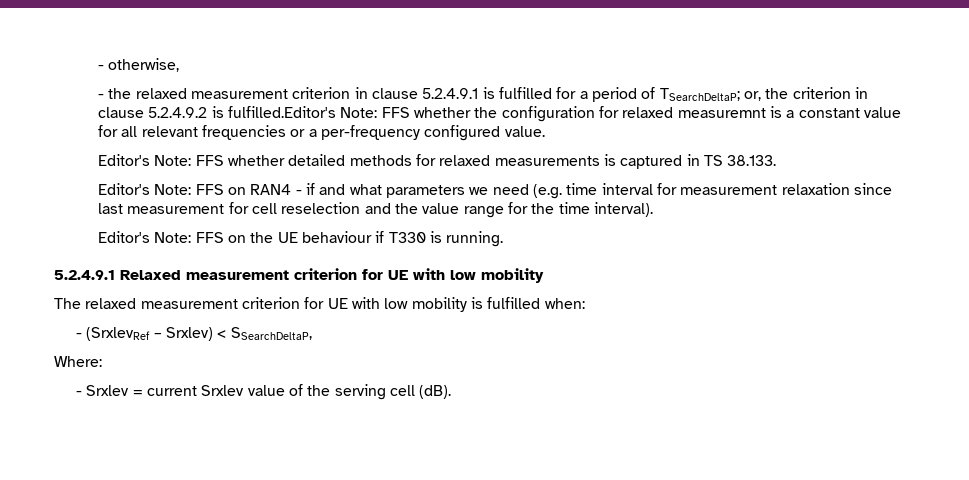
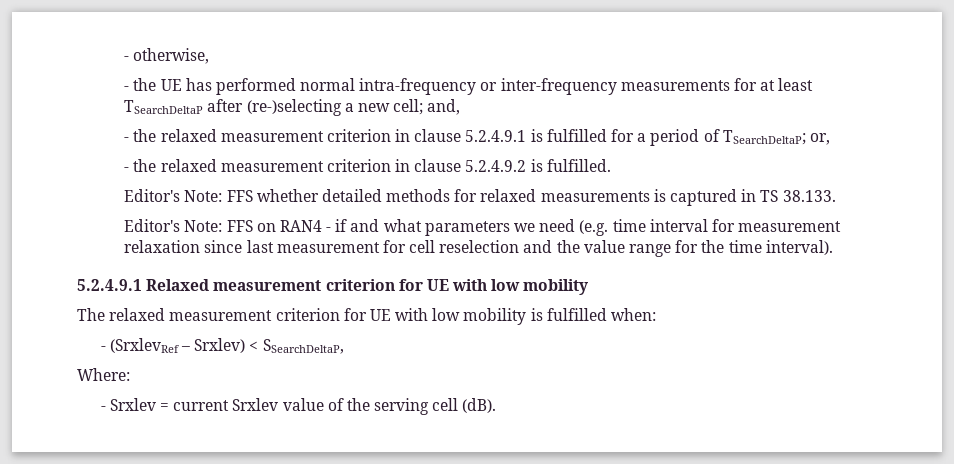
+ - the UE has performed normal intra-frequency or inter-frequency measurements for at least TSearchDeltaP after (re-)selecting a new cell; and,
- - the relaxed measurement criterion in clause 5.2.4.9.1 is fulfilled for a period of TSearchDeltaP; or, the criterion in clause 5.2.4.9.2 is fulfilled.Editor's Note: FFS whether the configuration for relaxed measuremnt is a constant value for all relevant frequencies or a per-frequency configured value.
+ - the relaxed measurement criterion in clause 5.2.4.9.1 is fulfilled for a period of TSearchDeltaP; or,
+ - the relaxed measurement criterion in clause 5.2.4.9.2 is fulfilled.
- Editor's Note: FFS on the UE behaviour if T330 is running.

